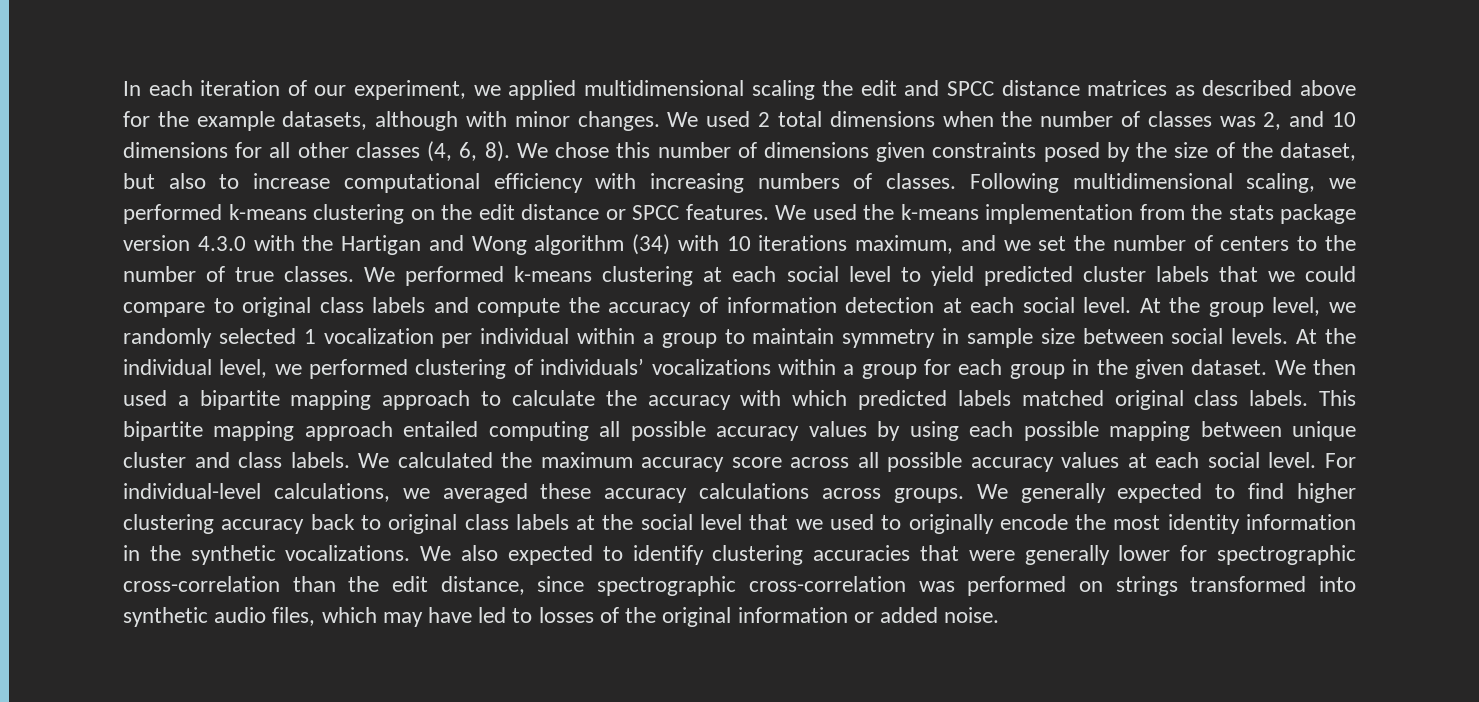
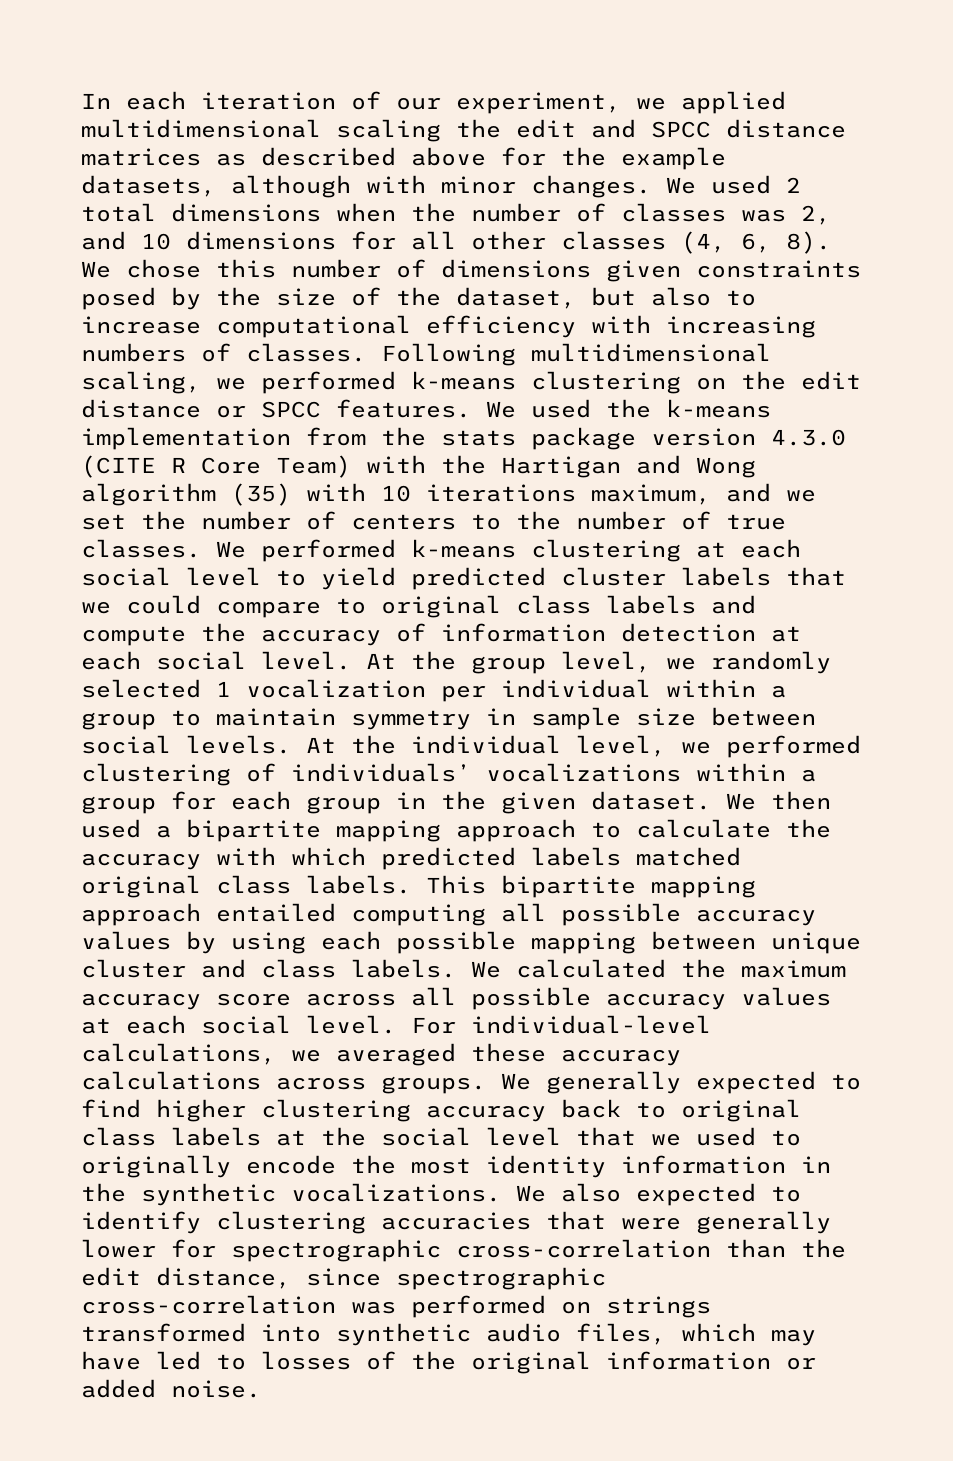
- We used the k-means implementation from the stats package version 4.3.0 with the Hartigan and Wong algorithm (34) with 10 iterations maximum, and we set the number of centers to the number of true classes.
+ We used the k-means implementation from the stats package version 4.3.0 (CITE R Core Team) with the Hartigan and Wong algorithm (35) with 10 iterations maximum, and we set the number of centers to the number of true classes.

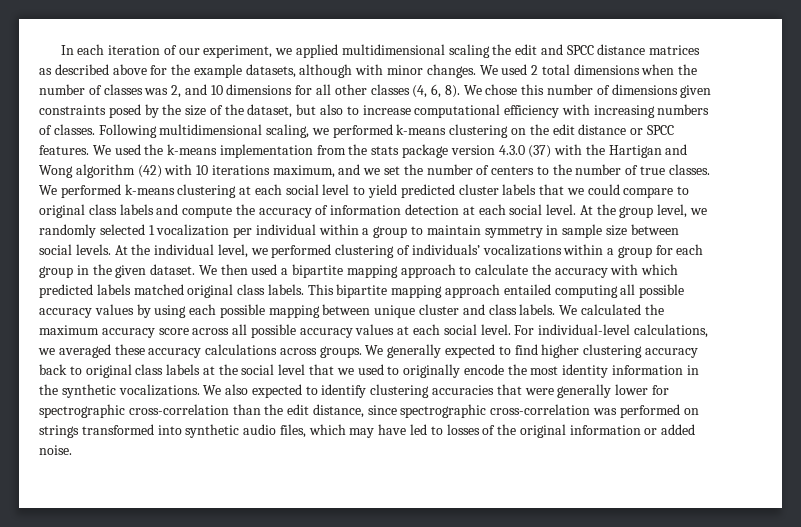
- We used the k-means implementation from the stats package version 4.3.0 (CITE R Core Team) with the Hartigan and Wong algorithm (35) with 10 iterations maximum, and we set the number of centers to the number of true classes.
+ We used the k-means implementation from the stats package version 4.3.0 (37) with the Hartigan and Wong algorithm (42) with 10 iterations maximum, and we set the number of centers to the number of true classes.

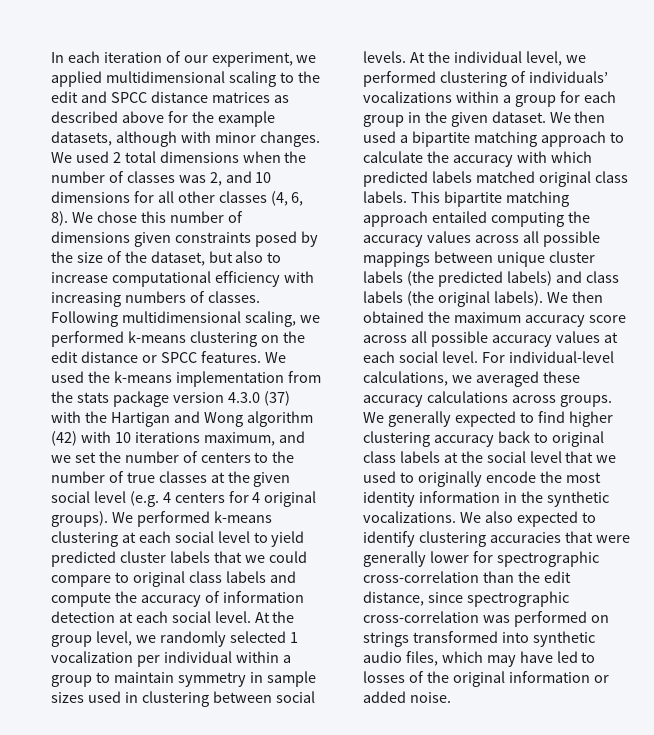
- In each iteration of our experiment, we applied multidimensional scaling the edit and SPCC distance matrices as described above for the example datasets, although with minor changes.
+ In each iteration of our experiment, we applied multidimensional scaling to the edit and SPCC distance matrices as described above for the example datasets, although with minor changes.
- We used the k-means implementation from the stats package version 4.3.0 (37) with the Hartigan and Wong algorithm (42) with 10 iterations maximum, and we set the number of centers to the number of true classes.
+ We used the k-means implementation from the stats package version 4.3.0 (37) with the Hartigan and Wong algorithm (42) with 10 iterations maximum, and we set the number of centers to the number of true classes at the given social level (e.g. 4 centers for 4 original groups).
- At the group level, we randomly selected 1 vocalization per individual within a group to maintain symmetry in sample size between social levels.
+ At the group level, we randomly selected 1 vocalization per individual within a group to maintain symmetry in sample sizes used in clustering between social levels.
- We then used a bipartite mapping approach to calculate the accuracy with which predicted labels matched original class labels.
+ We then used a bipartite matching approach to calculate the accuracy with which predicted labels matched original class labels.
- This bipartite mapping approach entailed computing all possible accuracy values by using each possible mapping between unique cluster and class labels. We calculated the maximum accuracy score across all possible accuracy values at each social level.
+ This bipartite matching approach entailed computing the accuracy values across all possible mappings between unique cluster labels (the predicted labels) and class labels (the original labels). We then obtained the maximum accuracy score across all possible accuracy values at each social level.

